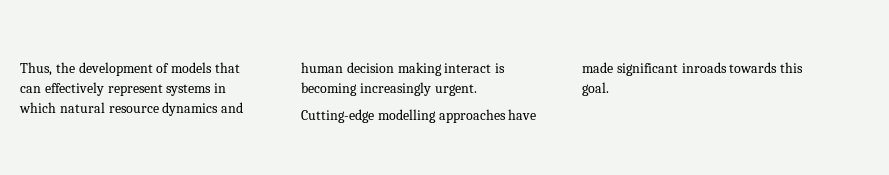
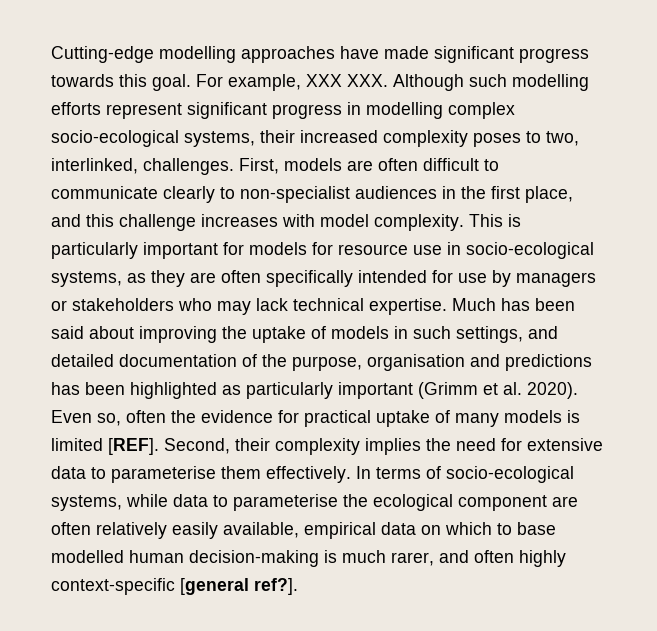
- Thus, the development of models that can effectively represent systems in which natural resource dynamics and human decision making interact is becoming increasingly urgent.
- Cutting-edge modelling approaches have made significant inroads towards this goal.
+ Cutting-edge modelling approaches have made significant progress towards this goal.
+ For example, XXX XXX. Although such modelling efforts represent significant progress in modelling complex socio-ecological systems, their increased complexity poses to two, interlinked, challenges. First, models are often difficult to communicate clearly to non-specialist audiences in the first place, and this challenge increases with model complexity. This is particularly important for models for resource use in socio-ecological systems, as they are often specifically intended for use by managers or stakeholders who may lack technical expertise. Much has been said about improving the uptake of models in such settings, and detailed documentation of the purpose, organisation and predictions has been highlighted as particularly important (Grimm et al. 2020). Even so, often the evidence for practical uptake of many models is limited [REF]. Second, their complexity implies the need for extensive data to parameterise them effectively. In terms of socio-ecological systems, while data to parameterise the ecological component are often relatively easily available, empirical data on which to base modelled human decision-making is much rarer, and often highly context-specific [general ref?].

